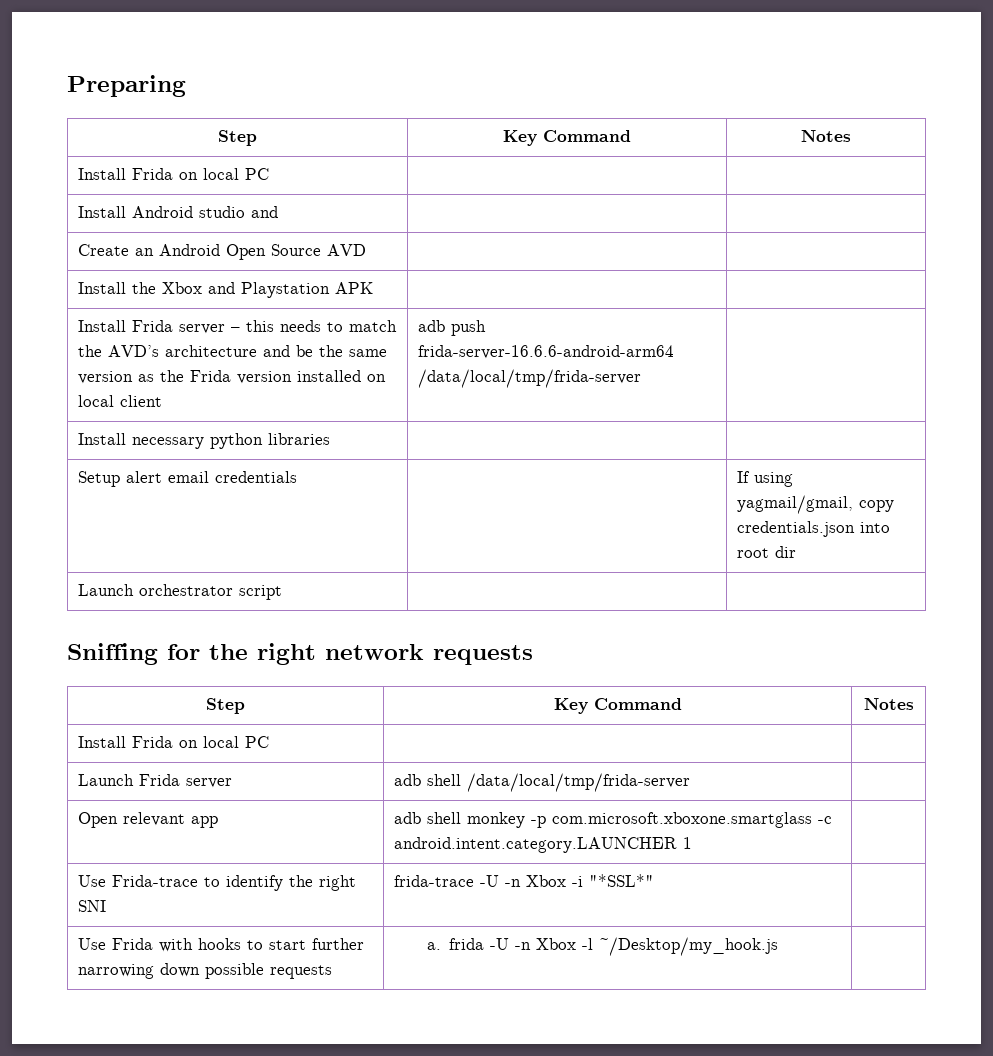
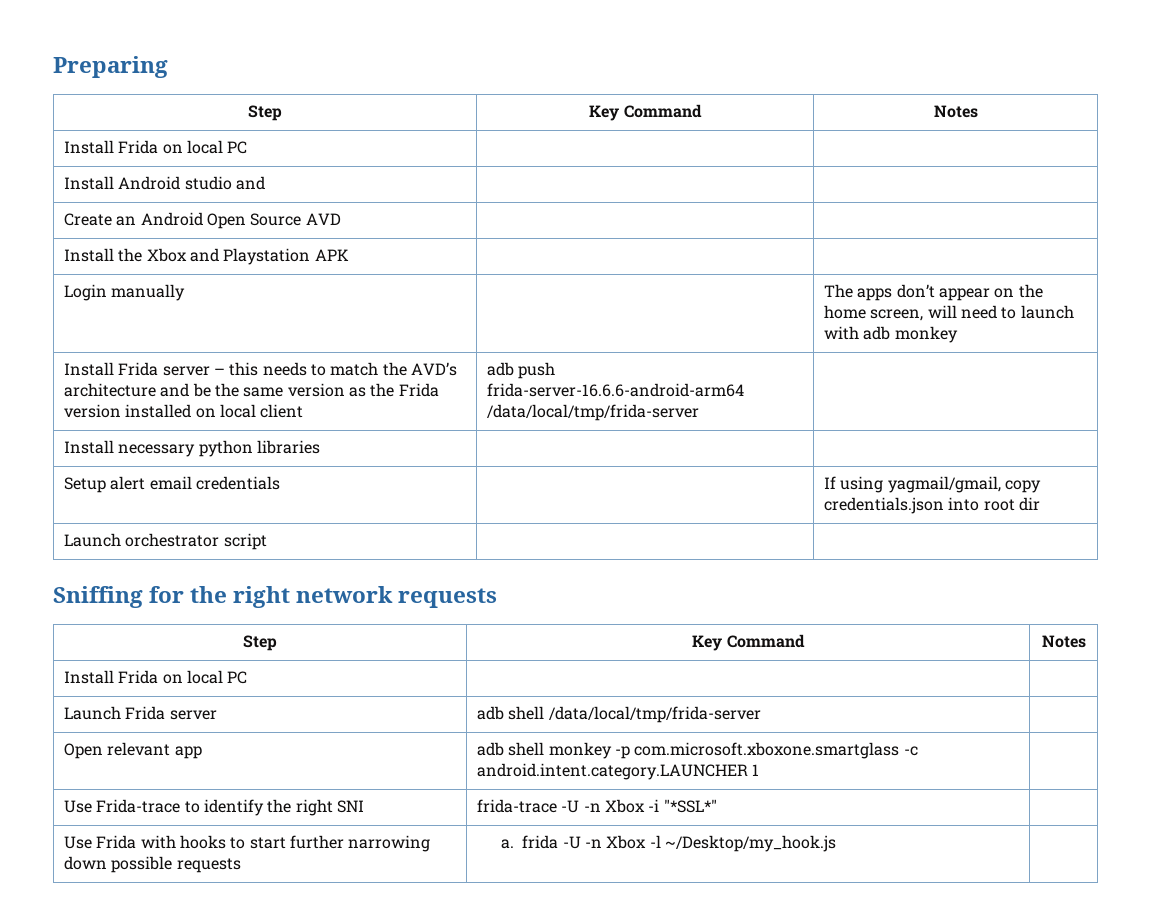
+ Login manually | | The apps don’t appear on the home screen, will need to launch with adb monkey

